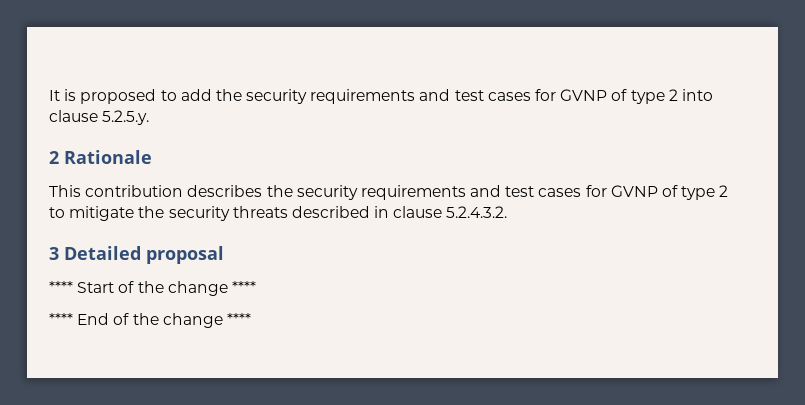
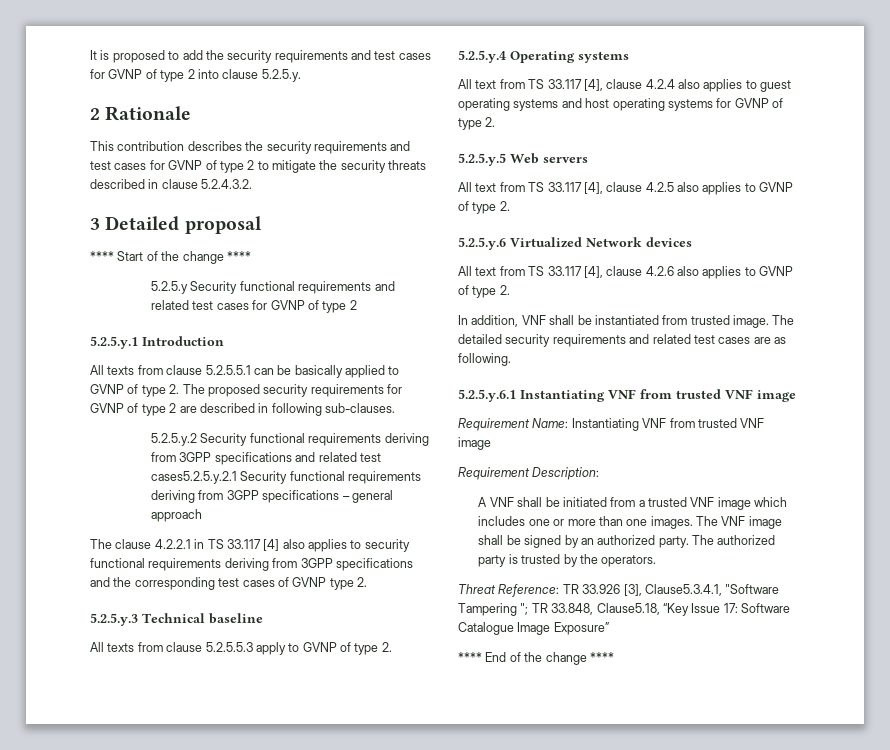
+ 5.2.5.y Security functional requirements and related test cases for GVNP of type 2
+ 5.2.5.y.1 Introduction
+ All texts from clause 5.2.5.5.1 can be basically applied to GVNP of type 2. The proposed security requirements for GVNP of type 2 are described in following sub-clauses.
+ 5.2.5.y.2 Security functional requirements deriving from 3GPP specifications and related test cases5.2.5.y.2.1 Security functional requirements deriving from 3GPP specifications – general approach
+ The clause 4.2.2.1 in TS 33.117 [4] also applies to security functional requirements deriving from 3GPP specifications and the corresponding test cases of GVNP type 2.
+ 5.2.5.y.3 Technical baseline
+ All texts from clause 5.2.5.5.3 apply to GVNP of type 2.
+ 5.2.5.y.4 Operating systems
+ All text from TS 33.117 [4], clause 4.2.4 also applies to guest operating systems and host operating systems for GVNP of type 2.
+ 5.2.5.y.5 Web servers
+ All text from TS 33.117 [4], clause 4.2.5 also applies to GVNP of type 2.
+ 5.2.5.y.6 Virtualized Network devices
+ All text from TS 33.117 [4], clause 4.2.6 also applies to GVNP of type 2.
+ In addition, VNF shall be instantiated from trusted image. The detailed security requirements and related test cases are as following.
+ 5.2.5.y.6.1 Instantiating VNF from trusted VNF image
+ Requirement Name: Instantiating VNF from trusted VNF image
+ Requirement Description:
+ A VNF shall be initiated from a trusted VNF image which includes one or more than one images. The VNF image shall be signed by an authorized party. The authorized party is trusted by the operators.
+ Threat Reference: TR 33.926 [3], Clause5.3.4.1, "Software Tampering "; TR 33.848, Clause5.18, “Key Issue 17: Software Catalogue Image Exposure”

